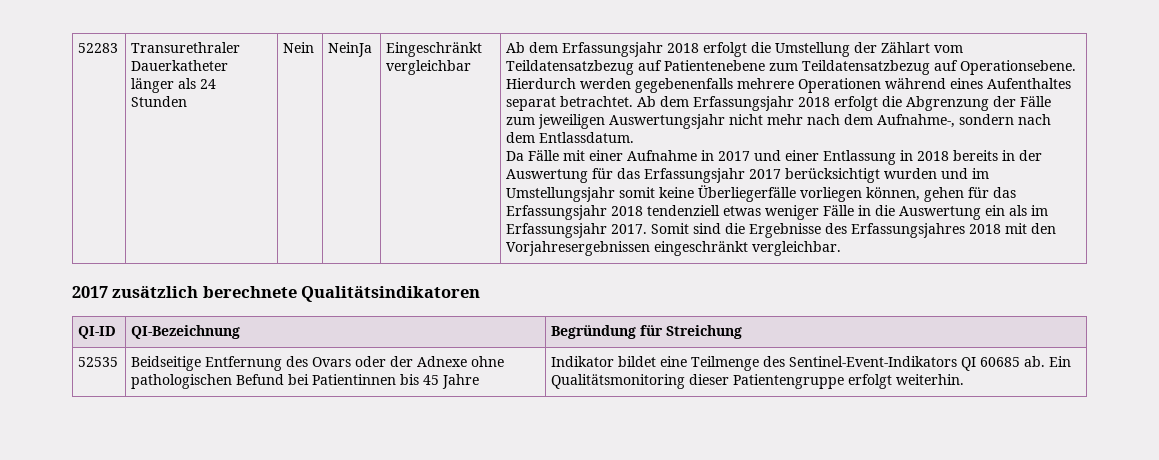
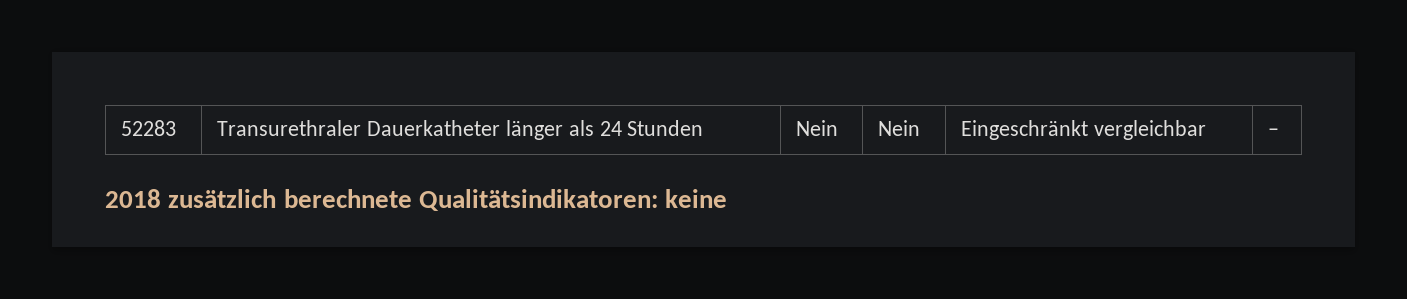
- Nein | NeinJa
+ Nein | Nein
- Ab dem Erfassungsjahr 2018 erfolgt die Umstellung der Zählart vom Teildatensatzbezug auf Patientenebene zum Teildatensatzbezug auf Operationsebene. Hierdurch werden gegebenenfalls mehrere Operationen während eines Aufenthaltes separat betrachtet. Ab dem Erfassungsjahr 2018 erfolgt die Abgrenzung der Fälle zum jeweiligen Auswertungsjahr nicht mehr nach dem Aufnahme-, sondern nach dem Entlassdatum.
- Da Fälle mit einer Aufnahme in 2017 und einer Entlassung in 2018 bereits in der Auswertung für das Erfassungsjahr 2017 berücksichtigt wurden und im Umstellungsjahr somit keine Überliegerfälle vorliegen können, gehen für das Erfassungsjahr 2018 tendenziell etwas weniger Fälle in die Auswertung ein als im Erfassungsjahr 2017. Somit sind die Ergebnisse des Erfassungsjahres 2018 mit den Vorjahresergebnissen eingeschränkt vergleichbar.
- 2017 zusätzlich berechnete Qualitätsindikatoren
- QI-ID | QI-Bezeichnung | Begründung für Streichung
- 52535 | Beidseitige Entfernung des Ovars oder der Adnexe ohne pathologischen Befund bei Patientinnen bis 45 Jahre | Indikator bildet eine Teilmenge des Sentinel-Event-Indikators QI 60685 ab. Ein Qualitätsmonitoring dieser Patientengruppe erfolgt weiterhin.
+ –
+ 2018 zusätzlich berechnete Qualitätsindikatoren: keine

